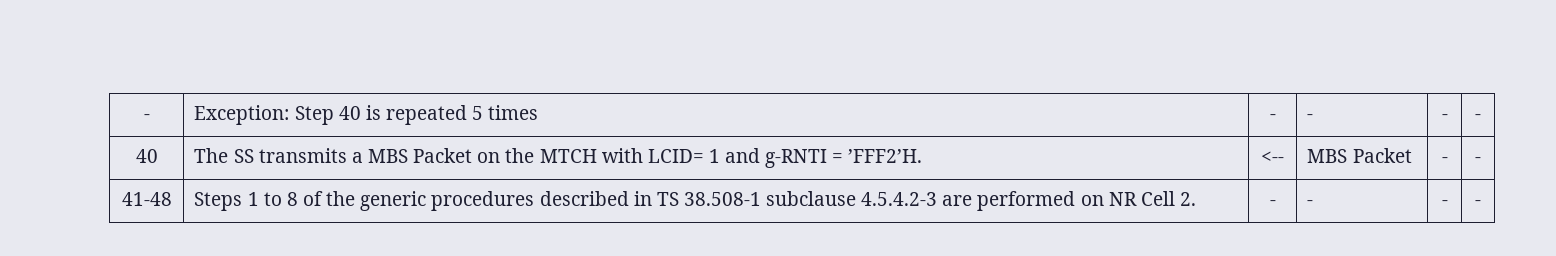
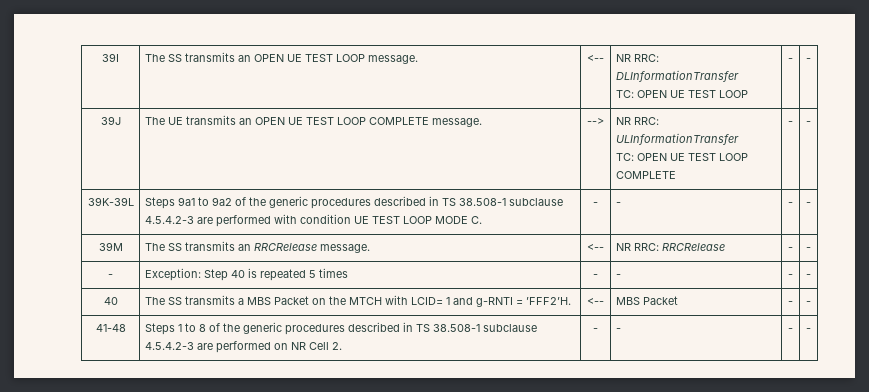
+ 39I | The SS transmits an OPEN UE TEST LOOP message. | <-- | NR RRC: DLInformationTransfer
+ TC: OPEN UE TEST LOOP | - | -
+ 39J | The UE transmits an OPEN UE TEST LOOP COMPLETE message. | --> | NR RRC: ULInformationTransfer
+ TC: OPEN UE TEST LOOP COMPLETE | - | -
+ 39K-39L | Steps 9a1 to 9a2 of the generic procedures described in TS 38.508-1 subclause 4.5.4.2-3 are performed with condition UE TEST LOOP MODE C. | - | - | - | -
+ 39M | The SS transmits an RRCRelease message. | <-- | NR RRC: RRCRelease | - | -

